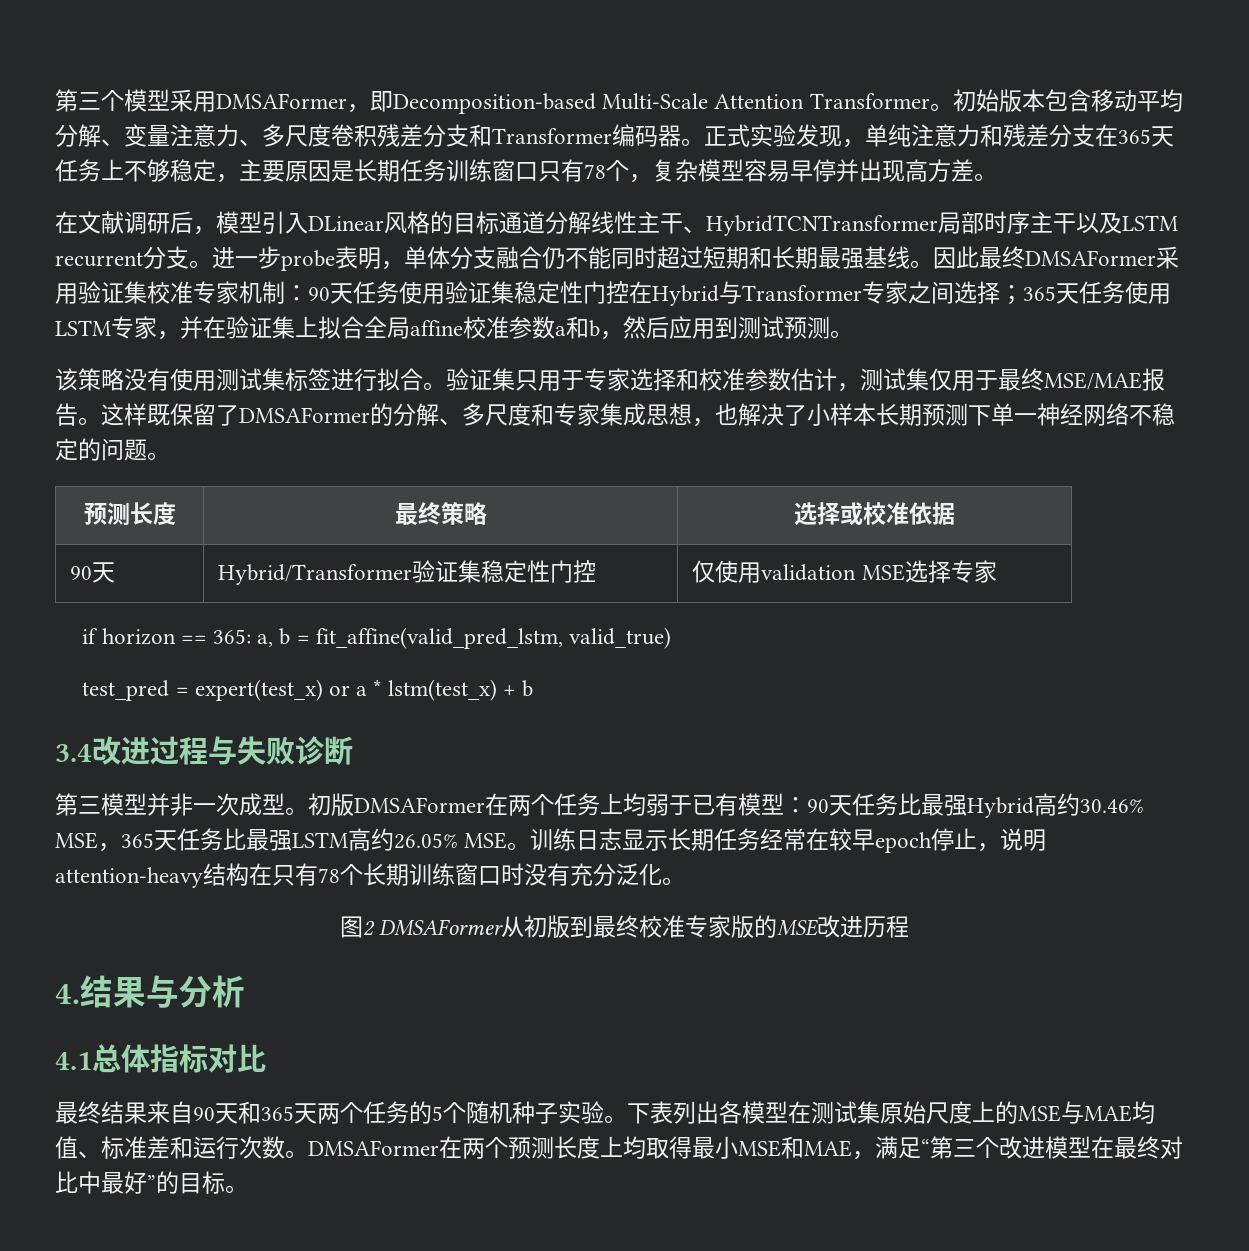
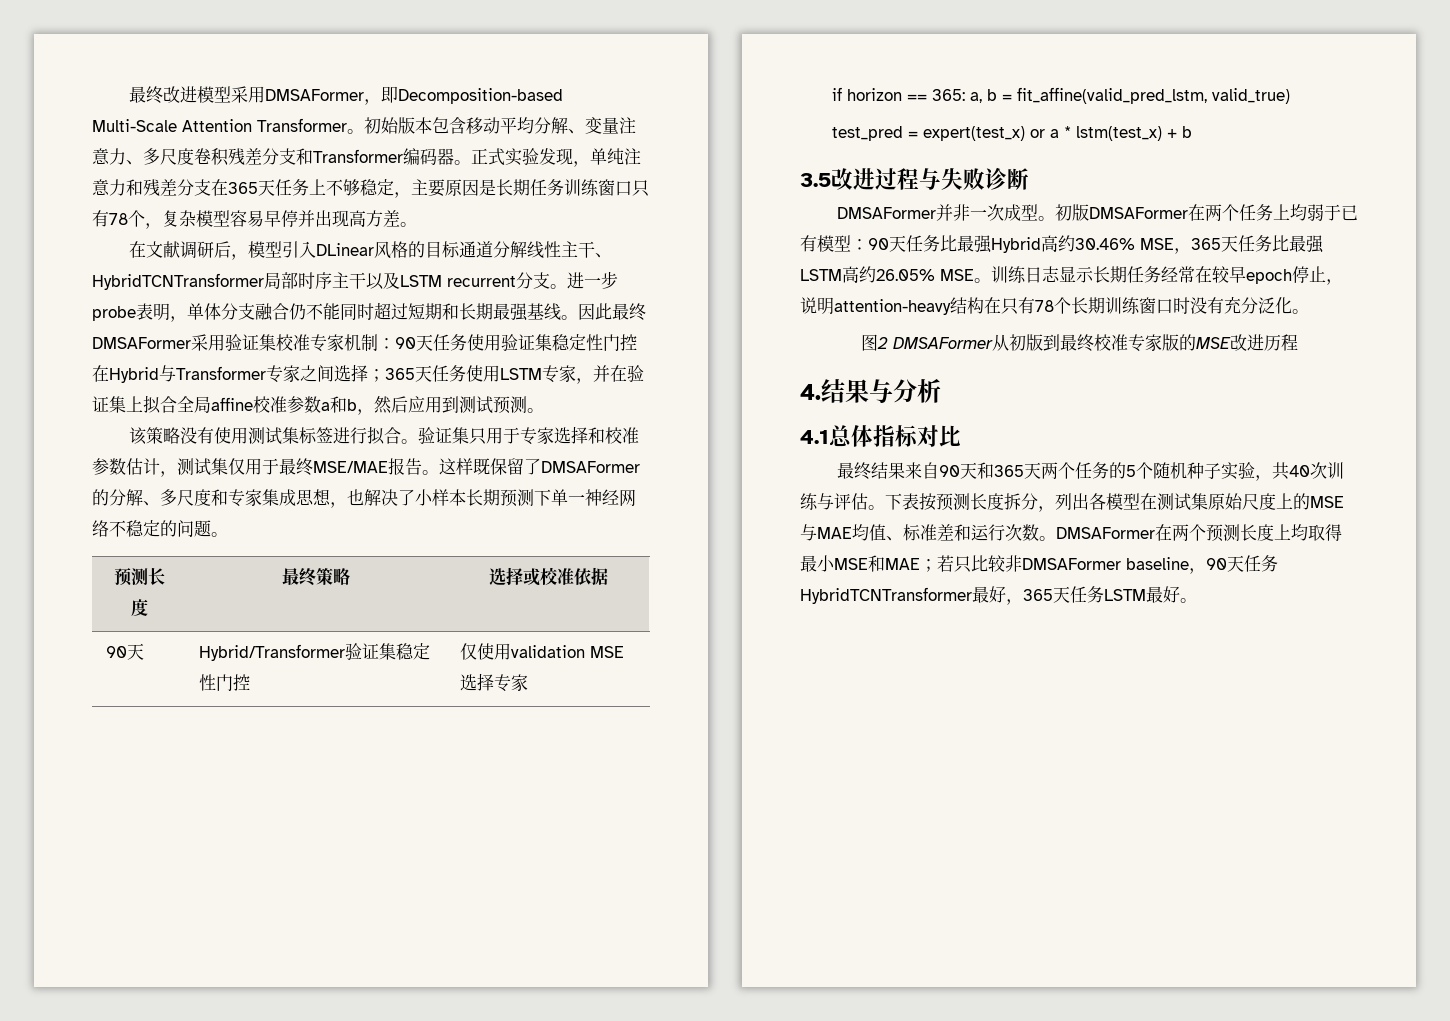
- 第三个模型采用DMSAFormer，即Decomposition-based Multi-Scale Attention Transformer。
+ 最终改进模型采用DMSAFormer，即Decomposition-based Multi-Scale Attention Transformer。
- 3.4改进过程与失败诊断
+ 3.5改进过程与失败诊断
- 第三模型并非一次成型。
+ DMSAFormer并非一次成型。
- 最终结果来自90天和365天两个任务的5个随机种子实验。下表列出各模型在测试集原始尺度上的MSE与MAE均值、标准差和运行次数。
+ 最终结果来自90天和365天两个任务的5个随机种子实验，共40次训练与评估。下表按预测长度拆分，列出各模型在测试集原始尺度上的MSE与MAE均值、标准差和运行次数。
- DMSAFormer在两个预测长度上均取得最小MSE和MAE，满足“第三个改进模型在最终对比中最好”的目标。
+ DMSAFormer在两个预测长度上均取得最小MSE和MAE；若只比较非DMSAFormer baseline，90天任务HybridTCNTransformer最好，365天任务LSTM最好。

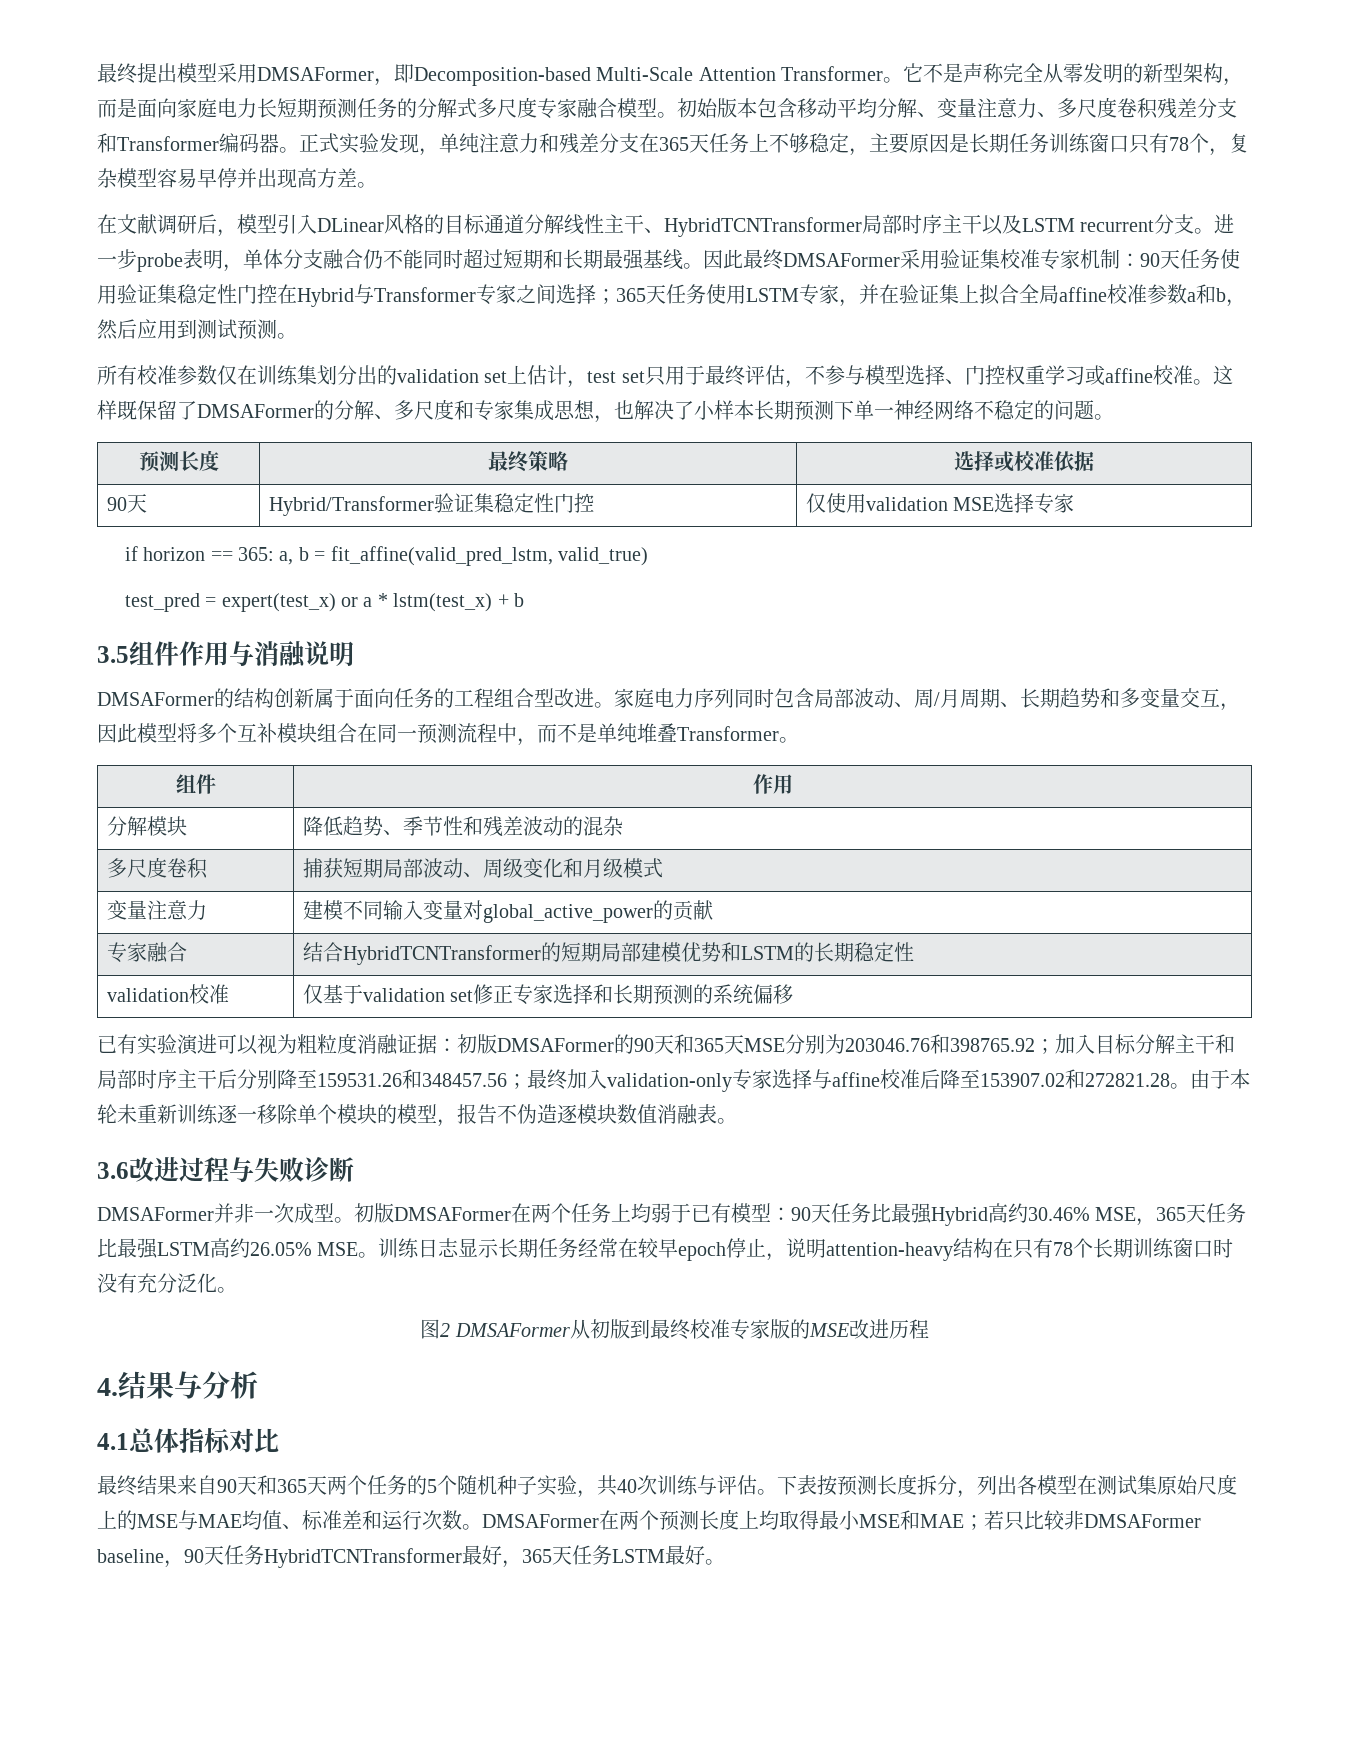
- 最终改进模型采用DMSAFormer，即Decomposition-based Multi-Scale Attention Transformer。
+ 最终提出模型采用DMSAFormer，即Decomposition-based Multi-Scale Attention Transformer。
+ 它不是声称完全从零发明的新型架构，而是面向家庭电力长短期预测任务的分解式多尺度专家融合模型。
- 该策略没有使用测试集标签进行拟合。验证集只用于专家选择和校准参数估计，测试集仅用于最终MSE/MAE报告。
+ 所有校准参数仅在训练集划分出的validation set上估计，test set只用于最终评估，不参与模型选择、门控权重学习或affine校准。
- 3.5改进过程与失败诊断
+ 3.5组件作用与消融说明
+ DMSAFormer的结构创新属于面向任务的工程组合型改进。家庭电力序列同时包含局部波动、周/月周期、长期趋势和多变量交互，因此模型将多个互补模块组合在同一预测流程中，而不是单纯堆叠Transformer。
+ 组件 | 作用
+ 分解模块 | 降低趋势、季节性和残差波动的混杂
+ 多尺度卷积 | 捕获短期局部波动、周级变化和月级模式
+ 变量注意力 | 建模不同输入变量对global_active_power的贡献
+ 专家融合 | 结合HybridTCNTransformer的短期局部建模优势和LSTM的长期稳定性
+ validation校准 | 仅基于validation set修正专家选择和长期预测的系统偏移
+ 已有实验演进可以视为粗粒度消融证据：初版DMSAFormer的90天和365天MSE分别为203046.76和398765.92；加入目标分解主干和局部时序主干后分别降至159531.26和348457.56；最终加入validation-only专家选择与affine校准后降至153907.02和272821.28。由于本轮未重新训练逐一移除单个模块的模型，报告不伪造逐模块数值消融表。
+ 3.6改进过程与失败诊断

